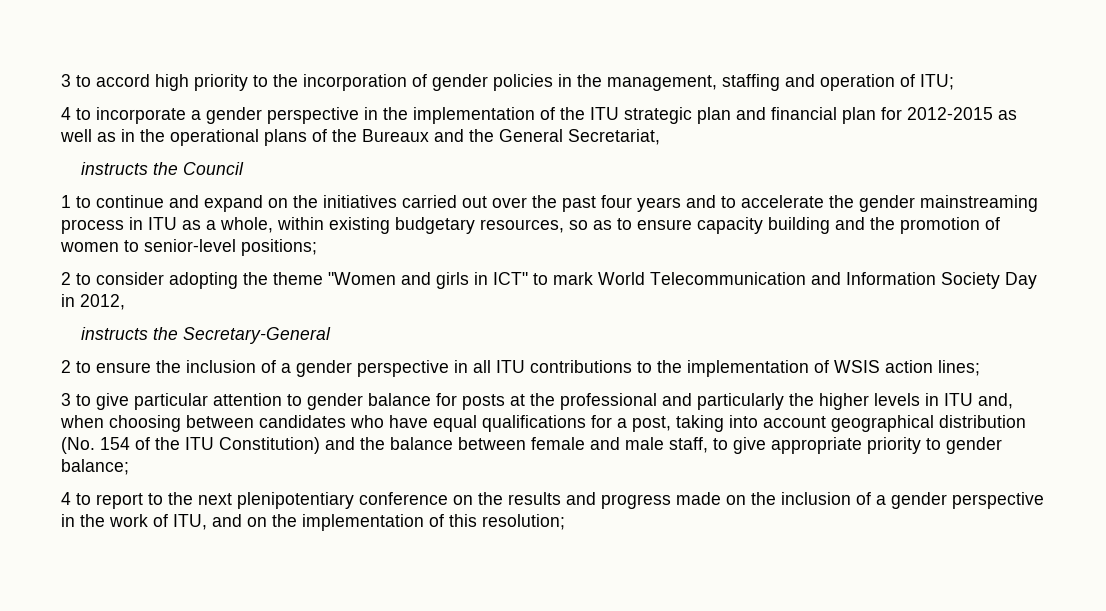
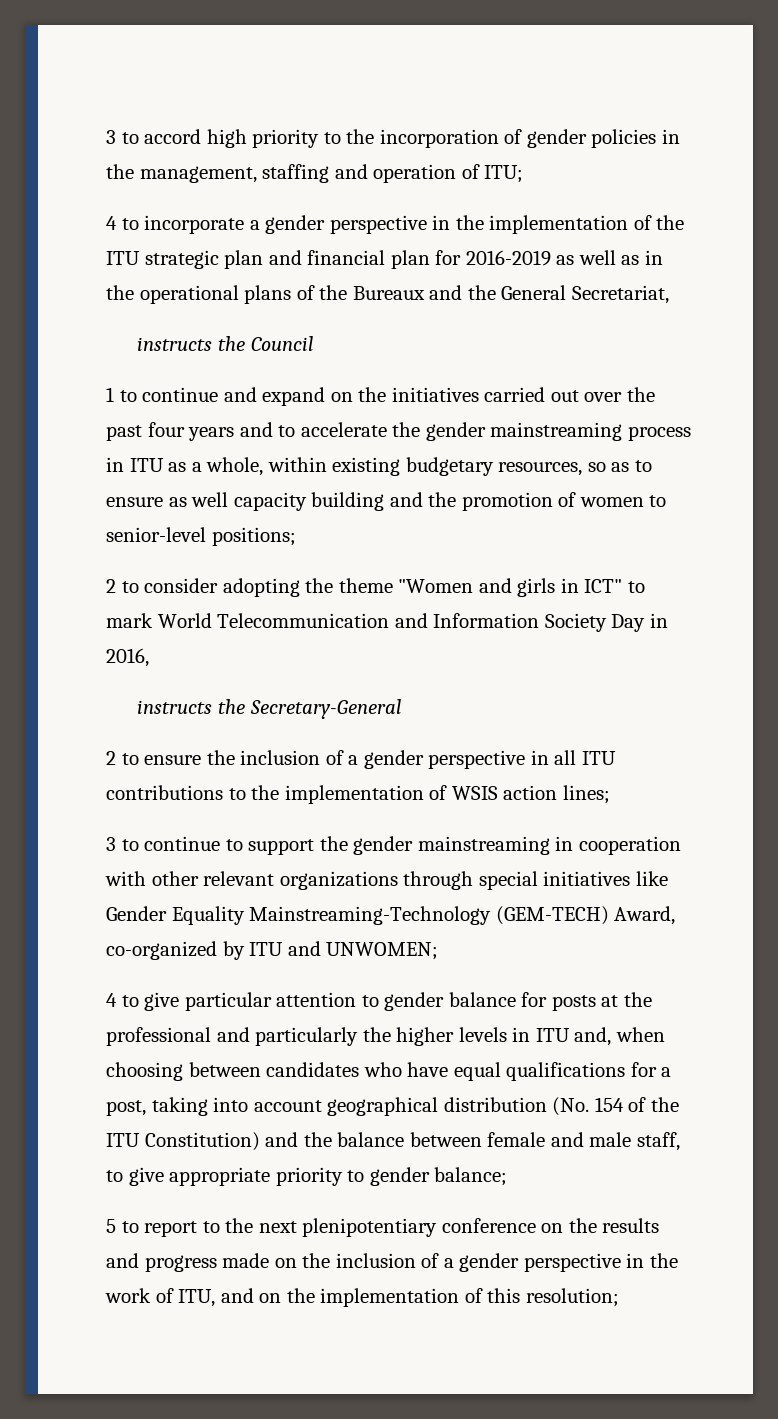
- 4 to incorporate a gender perspective in the implementation of the ITU strategic plan and financial plan for 2012-2015 as well as in the operational plans of the Bureaux and the General Secretariat,
+ 4 to incorporate a gender perspective in the implementation of the ITU strategic plan and financial plan for 2016-2019 as well as in the operational plans of the Bureaux and the General Secretariat,
- 1 to continue and expand on the initiatives carried out over the past four years and to accelerate the gender mainstreaming process in ITU as a whole, within existing budgetary resources, so as to ensure capacity building and the promotion of women to senior-level positions;
+ 1 to continue and expand on the initiatives carried out over the past four years and to accelerate the gender mainstreaming process in ITU as a whole, within existing budgetary resources, so as to ensure as well capacity building and the promotion of women to senior-level positions;
- 2 to consider adopting the theme "Women and girls in ICT" to mark World Telecommunication and Information Society Day in 2012,
+ 2 to consider adopting the theme "Women and girls in ICT" to mark World Telecommunication and Information Society Day in 2016,
- 3 to give particular attention to gender balance for posts at the professional and particularly the higher levels in ITU and, when choosing between candidates who have equal qualifications for a post, taking into account geographical distribution (No. 154 of the ITU Constitution) and the balance between female and male staff, to give appropriate priority to gender balance;
+ 3 to continue to support the gender mainstreaming in cooperation with other relevant organizations through special initiatives like Gender Equality Mainstreaming-Technology (GEM-TECH) Award, co-organized by ITU and UNWOMEN;
+ 4 to give particular attention to gender balance for posts at the professional and particularly the higher levels in ITU and, when choosing between candidates who have equal qualifications for a post, taking into account geographical distribution (No. 154 of the ITU Constitution) and the balance between female and male staff, to give appropriate priority to gender balance;
- 4 to report to the next plenipotentiary conference on the results and progress made on the inclusion of a gender perspective in the work of ITU, and on the implementation of this resolution;
+ 5 to report to the next plenipotentiary conference on the results and progress made on the inclusion of a gender perspective in the work of ITU, and on the implementation of this resolution;

